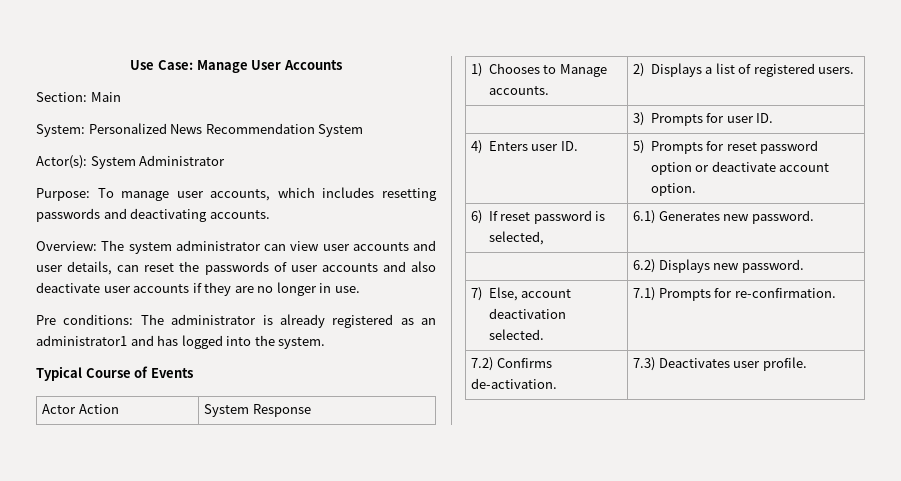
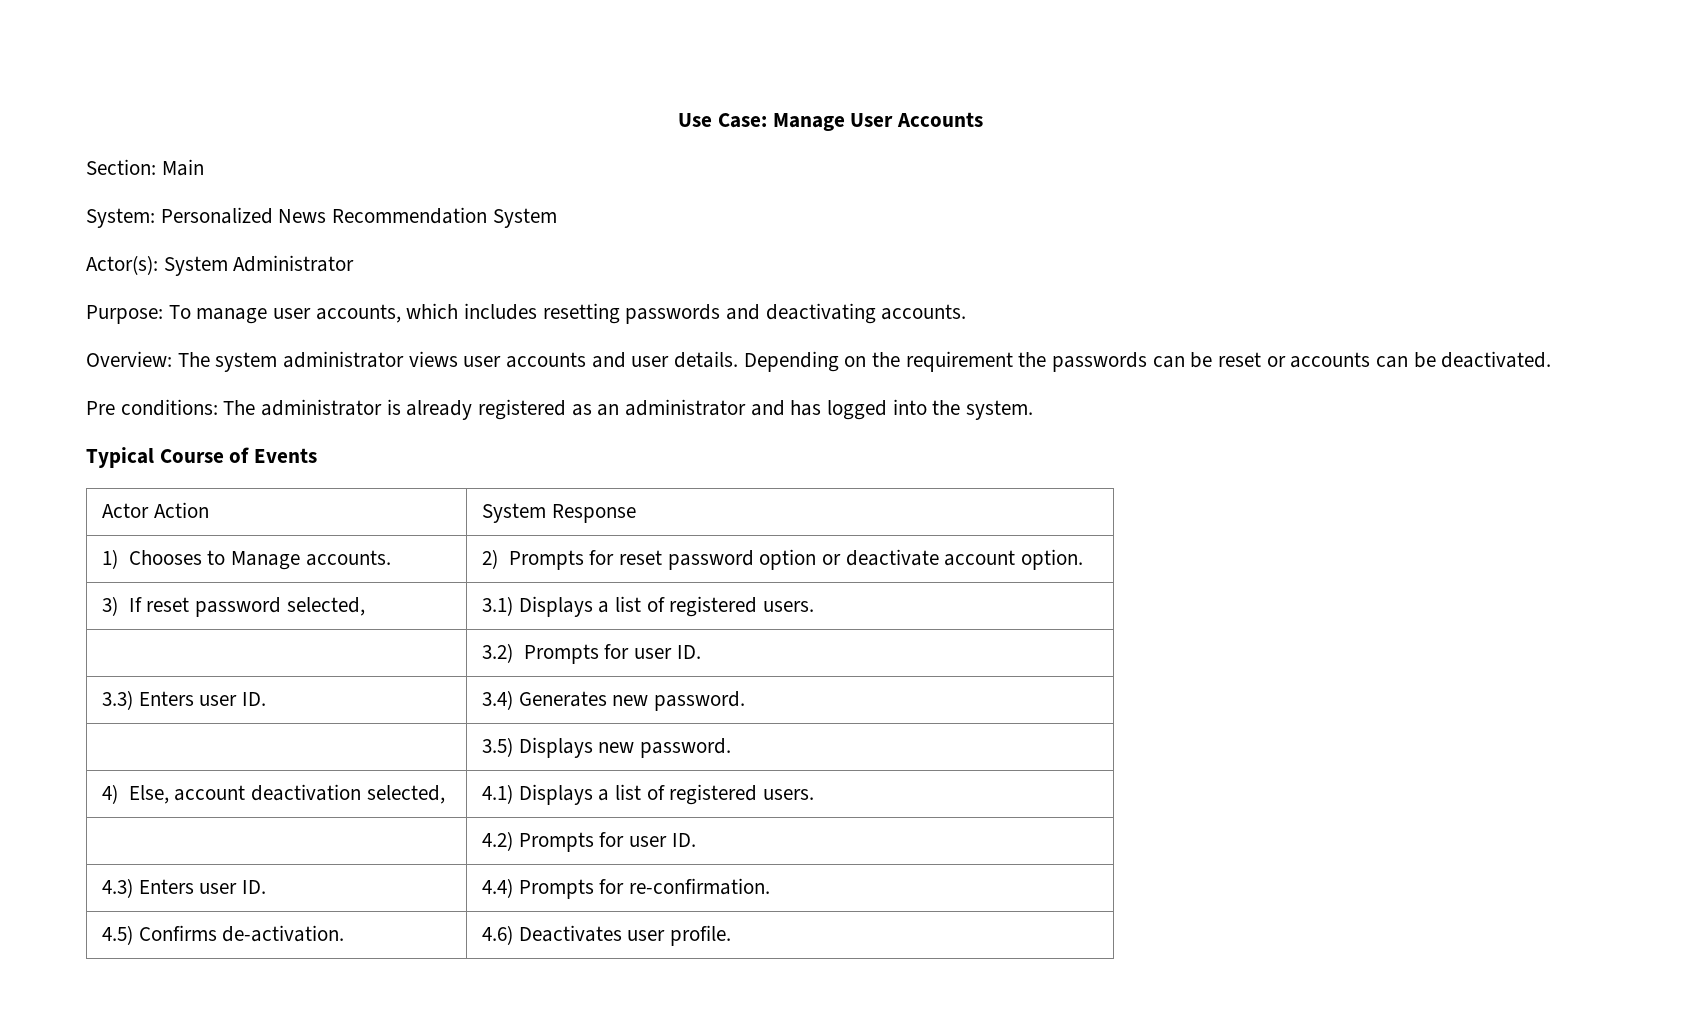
- Overview: The system administrator can view user accounts and user details, can reset the passwords of user accounts and also deactivate user accounts if they are no longer in use.
+ Overview: The system administrator views user accounts and user details. Depending on the requirement the passwords can be reset or accounts can be deactivated.
- Pre conditions: The administrator is already registered as an administrator1 and has logged into the system.
+ Pre conditions: The administrator is already registered as an administrator and has logged into the system.
- 1) Chooses to Manage accounts. | 2) Displays a list of registered users.
- | 3) Prompts for user ID.
- 4) Enters user ID. | 5) Prompts for reset password option or deactivate account option.
- 6) If reset password is selected, | 6.1) Generates new password.
+ 1) Chooses to Manage accounts. | 2) Prompts for reset password option or deactivate account option.
+ 3) If reset password selected, | 3.1) Displays a list of registered users.
+ | 3.2) Prompts for user ID.
+ 3.3) Enters user ID. | 3.4) Generates new password.
- | 6.2) Displays new password.
+ | 3.5) Displays new password.
- 7) Else, account deactivation selected. | 7.1) Prompts for re-confirmation.
+ 4) Else, account deactivation selected, | 4.1) Displays a list of registered users.
+ | 4.2) Prompts for user ID.
+ 4.3) Enters user ID. | 4.4) Prompts for re-confirmation.
- 7.2) Confirms de-activation. | 7.3) Deactivates user profile.
+ 4.5) Confirms de-activation. | 4.6) Deactivates user profile.

